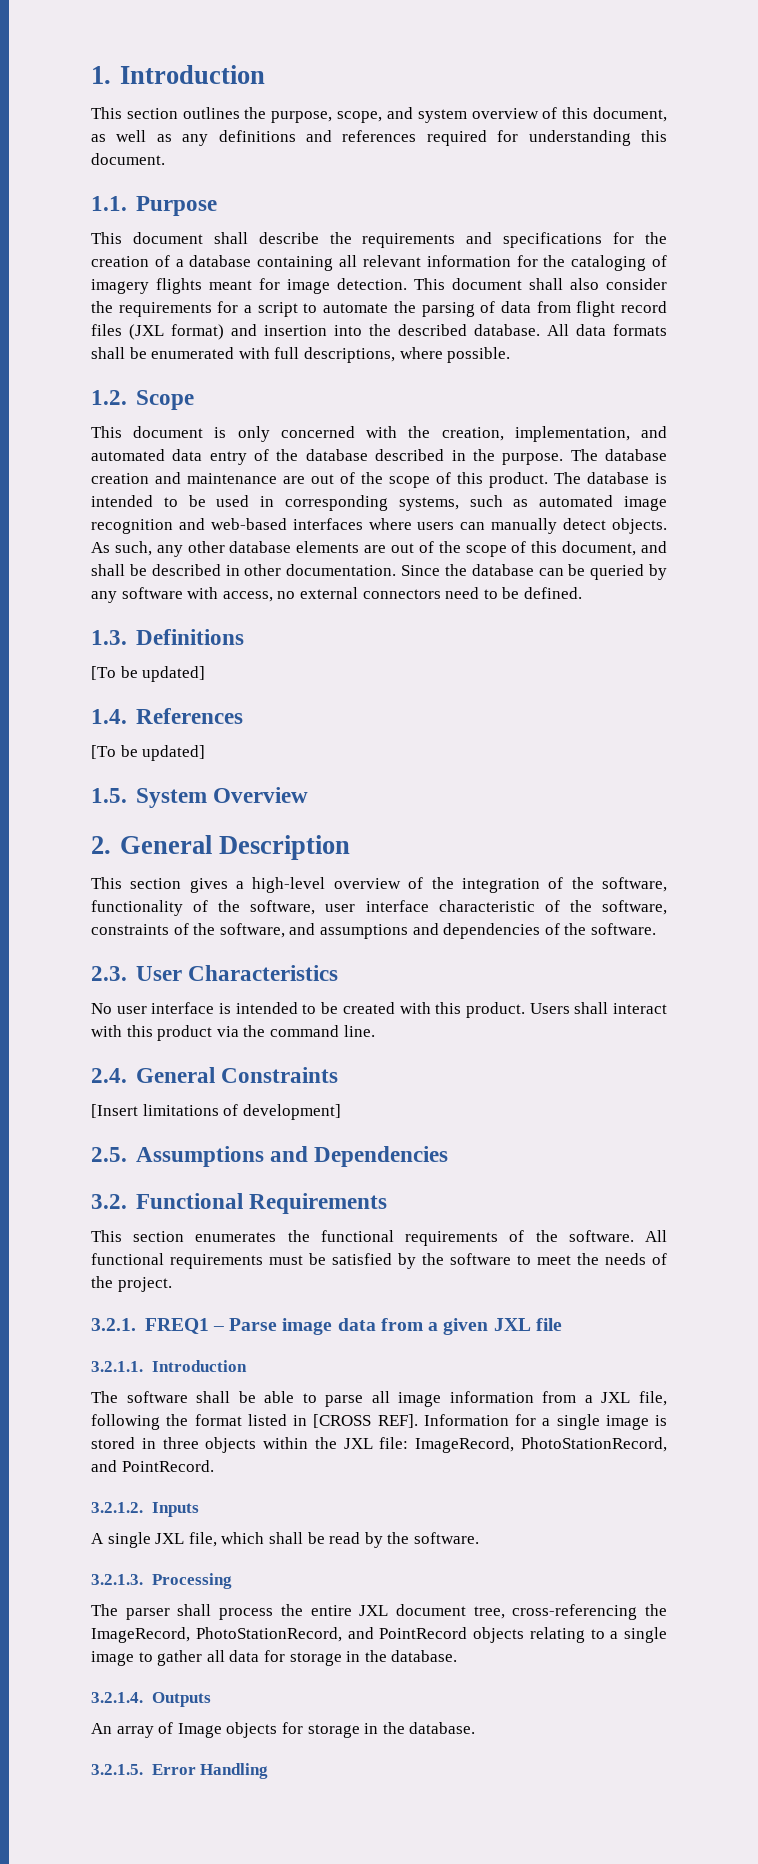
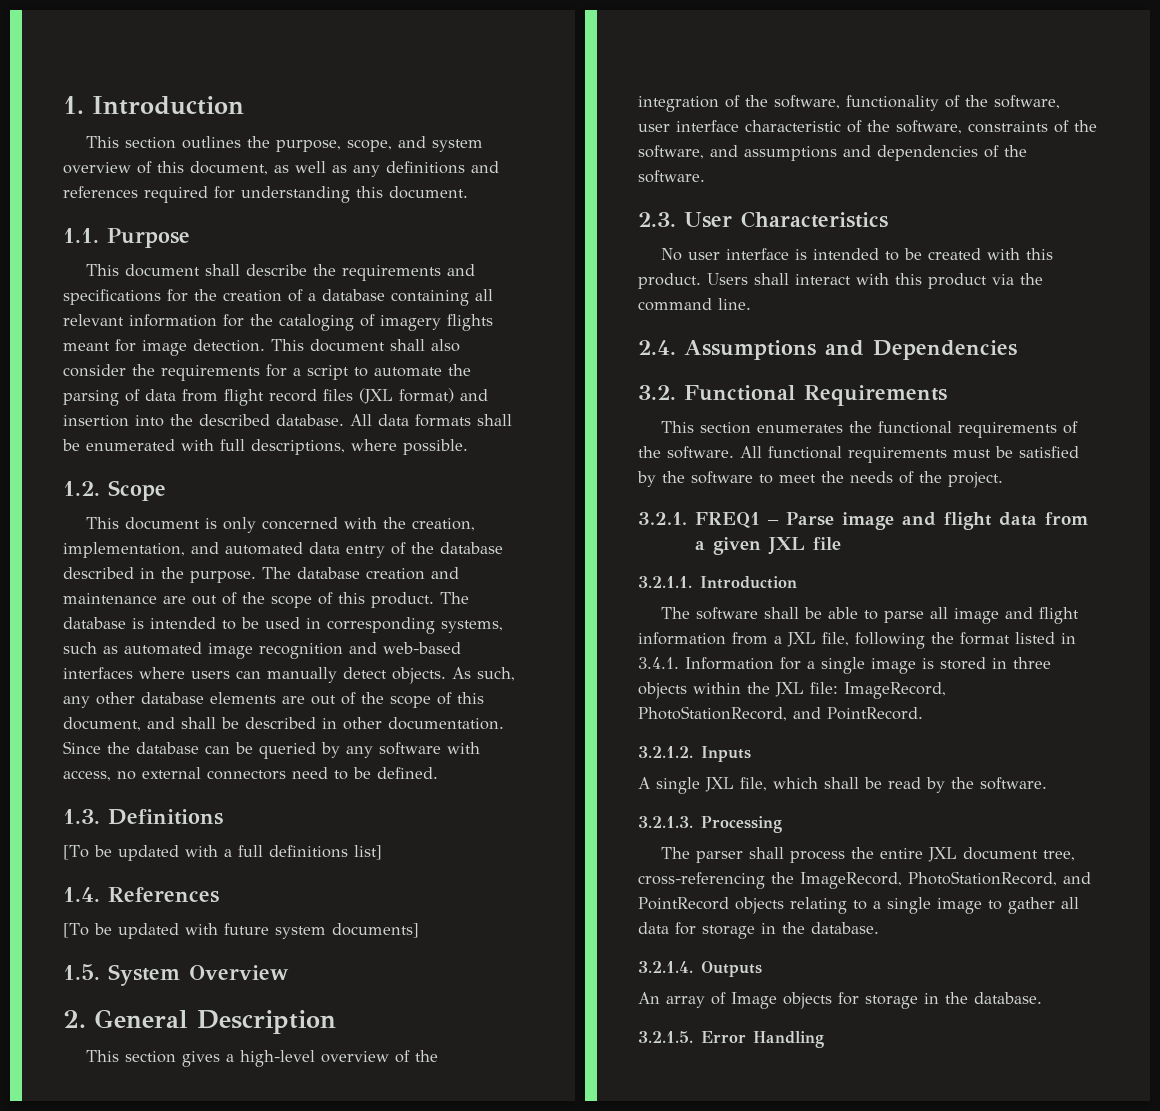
  1.3. Definitions
- [To be updated]
+ [To be updated with a full definitions list]
  1.4. References
- [To be updated]
+ [To be updated with future system documents]
- 2.4. General Constraints
- [Insert limitations of development]
- 2.5. Assumptions and Dependencies
+ 2.4. Assumptions and Dependencies
- 3.2.1. FREQ1 – Parse image data from a given JXL file
+ 3.2.1. FREQ1 – Parse image and flight data from a given JXL file
- The software shall be able to parse all image information from a JXL file, following the format listed in [CROSS REF]. Information for a single image is stored in three objects within the JXL file: ImageRecord, PhotoStationRecord, and PointRecord.
+ The software shall be able to parse all image and flight information from a JXL file, following the format listed in 3.4.1. Information for a single image is stored in three objects within the JXL file: ImageRecord, PhotoStationRecord, and PointRecord.

